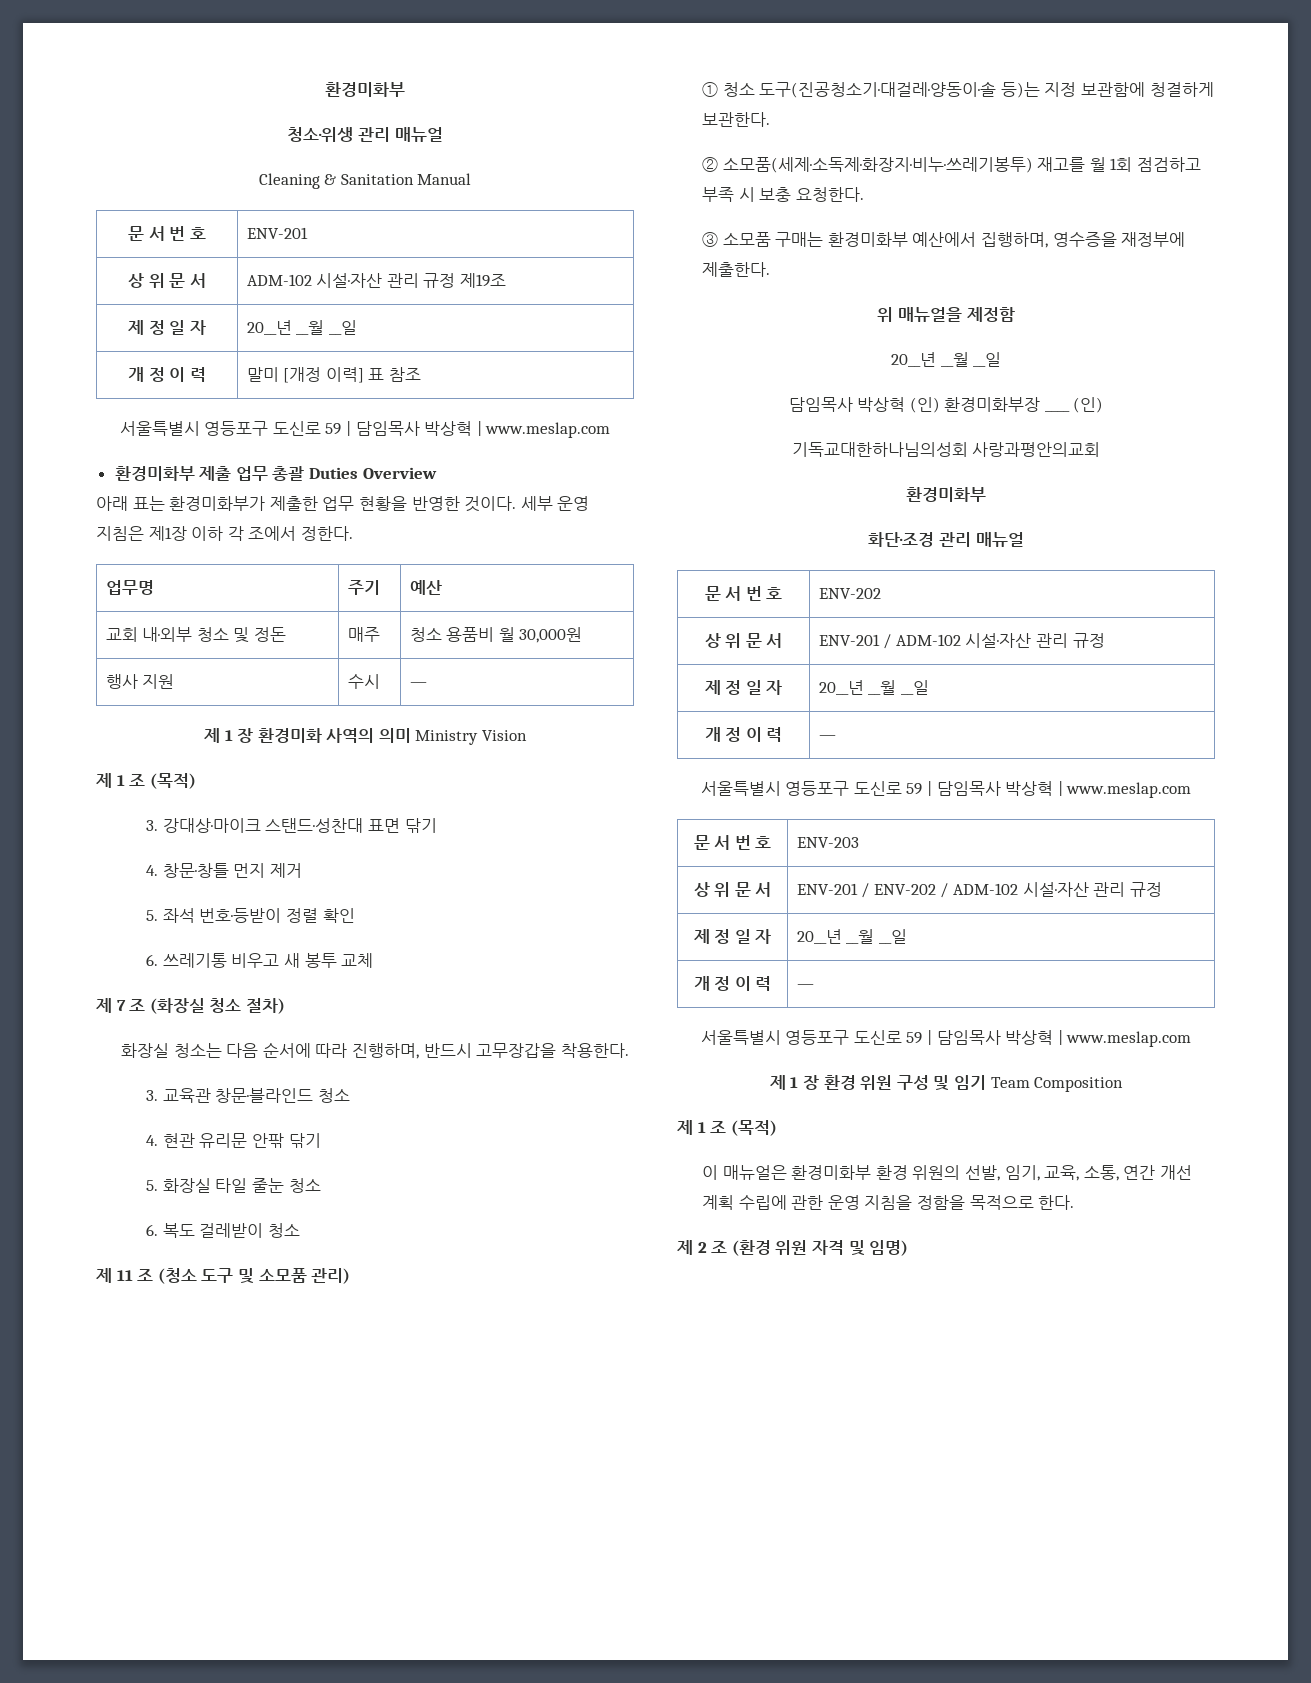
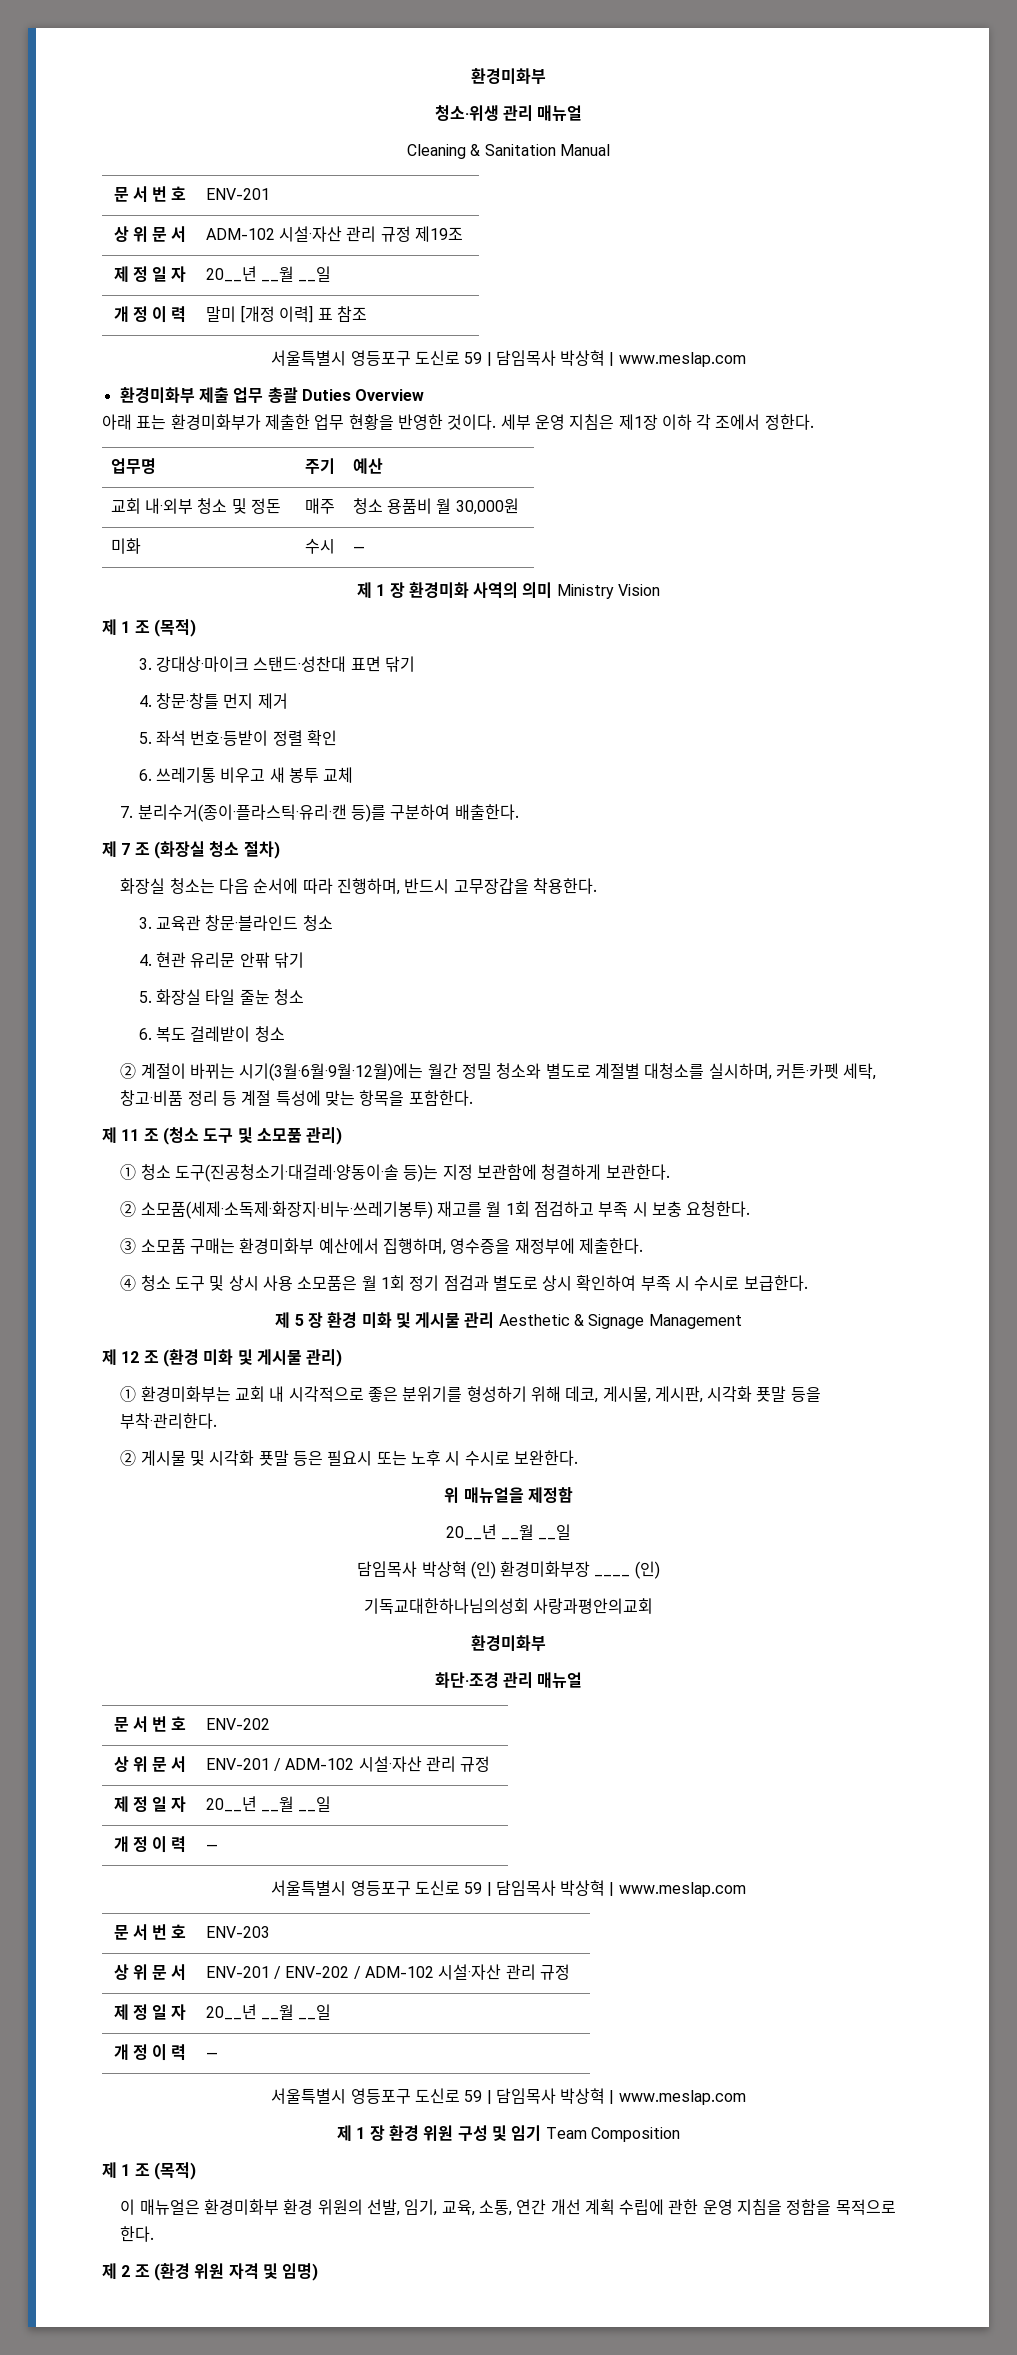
- 행사 지원 | 수시 | —
+ 미화 | 수시 | —
+ 7. 분리수거(종이·플라스틱·유리·캔 등)를 구분하여 배출한다.
+ ② 계절이 바뀌는 시기(3월·6월·9월·12월)에는 월간 정밀 청소와 별도로 계절별 대청소를 실시하며, 커튼·카펫 세탁, 창고·비품 정리 등 계절 특성에 맞는 항목을 포함한다.
+ ④ 청소 도구 및 상시 사용 소모품은 월 1회 정기 점검과 별도로 상시 확인하여 부족 시 수시로 보급한다.
+ 제 5 장 환경 미화 및 게시물 관리 Aesthetic & Signage Management
+ 제 12 조 (환경 미화 및 게시물 관리)
+ ① 환경미화부는 교회 내 시각적으로 좋은 분위기를 형성하기 위해 데코, 게시물, 게시판, 시각화 푯말 등을 부착·관리한다.
+ ② 게시물 및 시각화 푯말 등은 필요시 또는 노후 시 수시로 보완한다.

